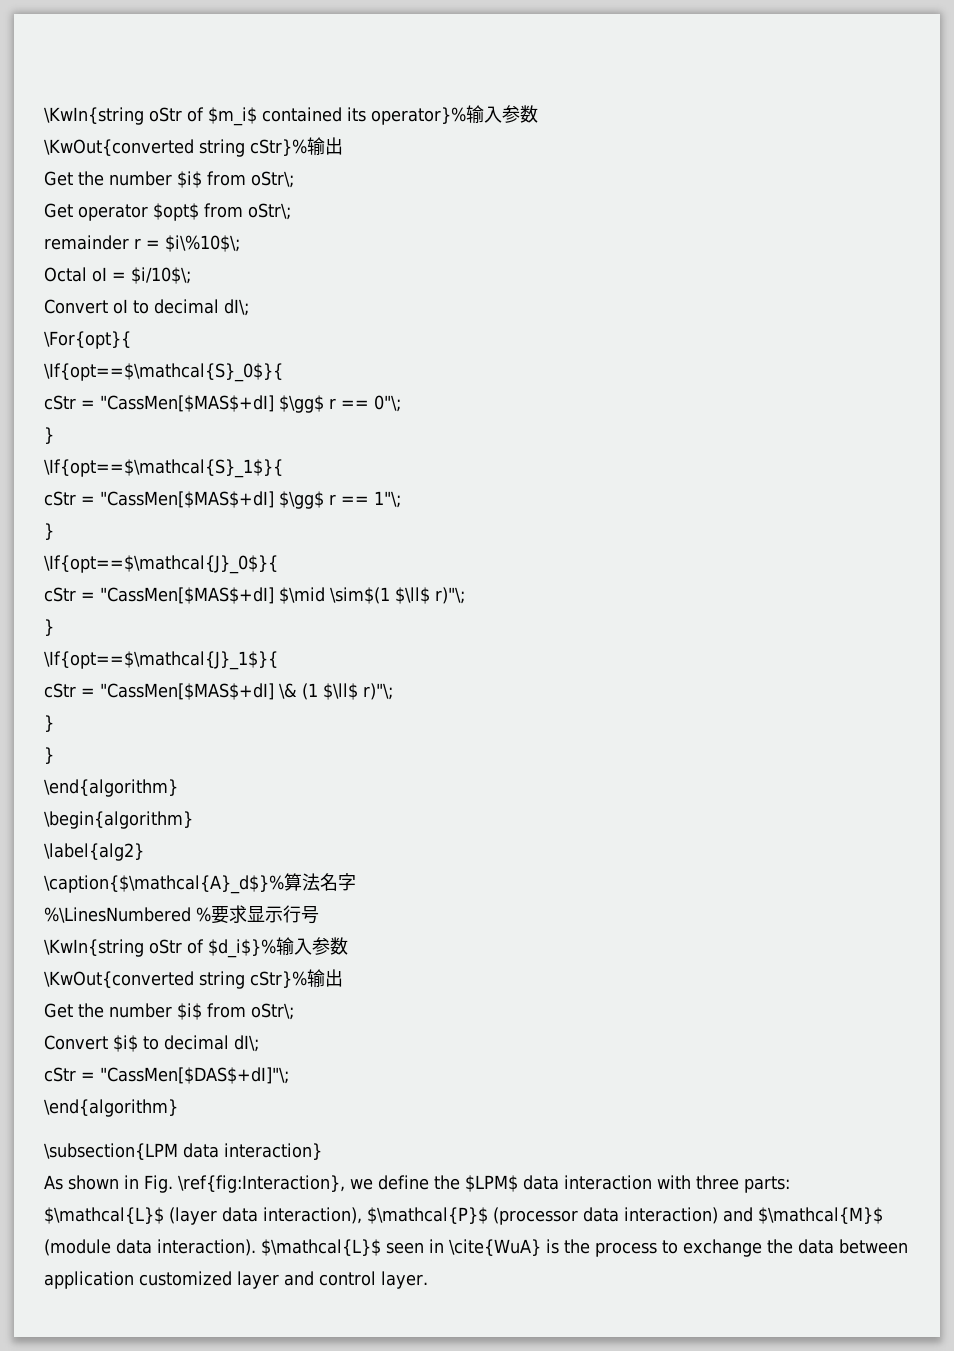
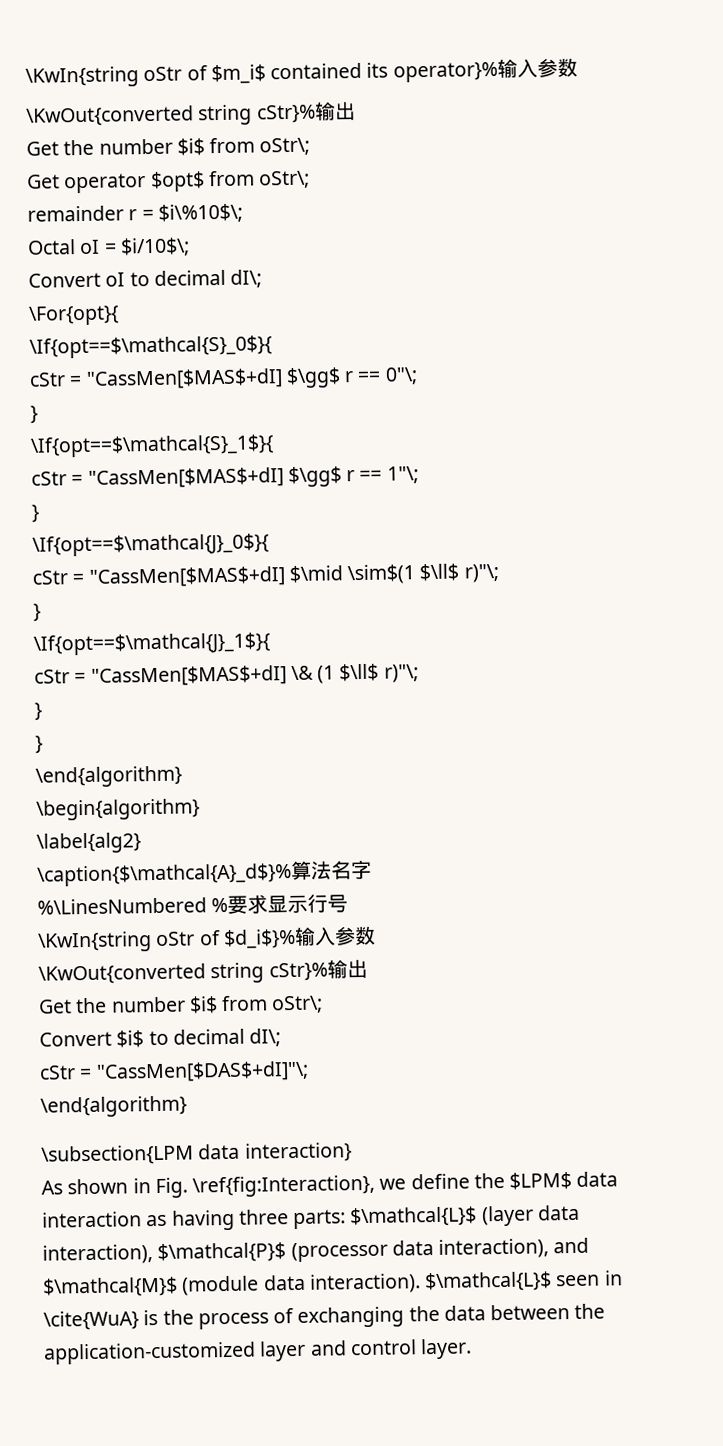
- As shown in Fig. \ref{fig:Interaction}, we define the $LPM$ data interaction with three parts: $\mathcal{L}$ (layer data interaction), $\mathcal{P}$ (processor data interaction) and $\mathcal{M}$ (module data interaction).
+ As shown in Fig. \ref{fig:Interaction}, we define the $LPM$ data interaction as having three parts: $\mathcal{L}$ (layer data interaction), $\mathcal{P}$ (processor data interaction), and $\mathcal{M}$ (module data interaction).
- $\mathcal{L}$ seen in \cite{WuA} is the process to exchange the data between application customized layer and control layer.
+ $\mathcal{L}$ seen in \cite{WuA} is the process of exchanging the data between the application-customized layer and control layer.

